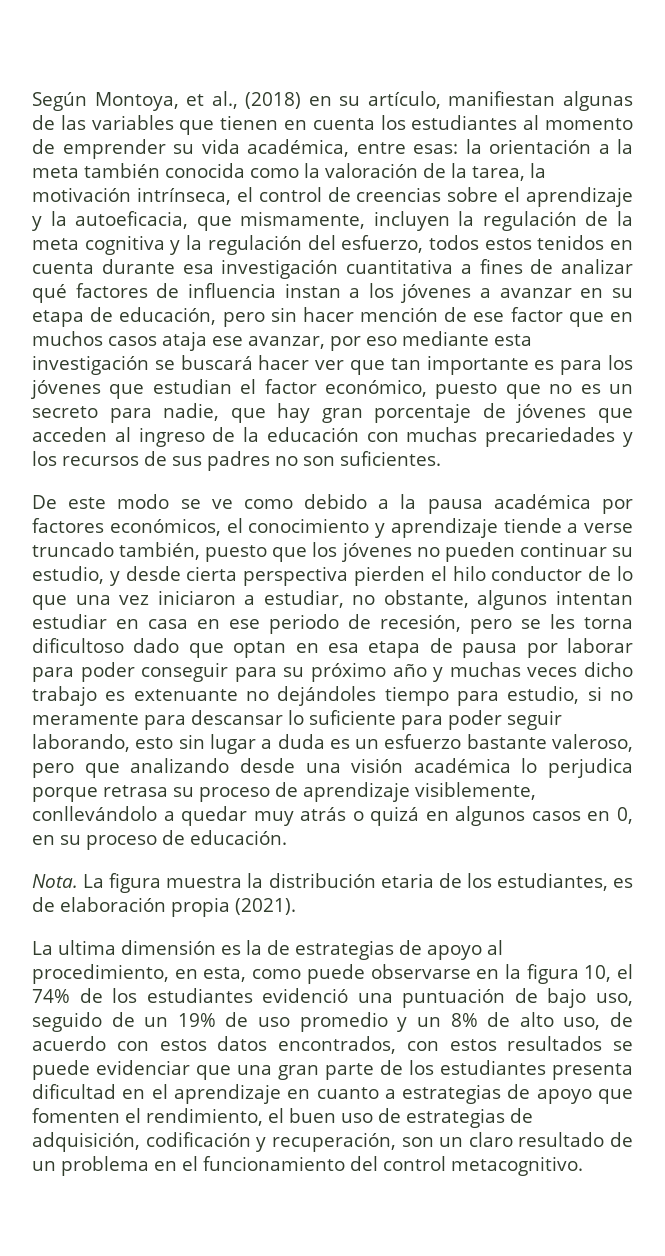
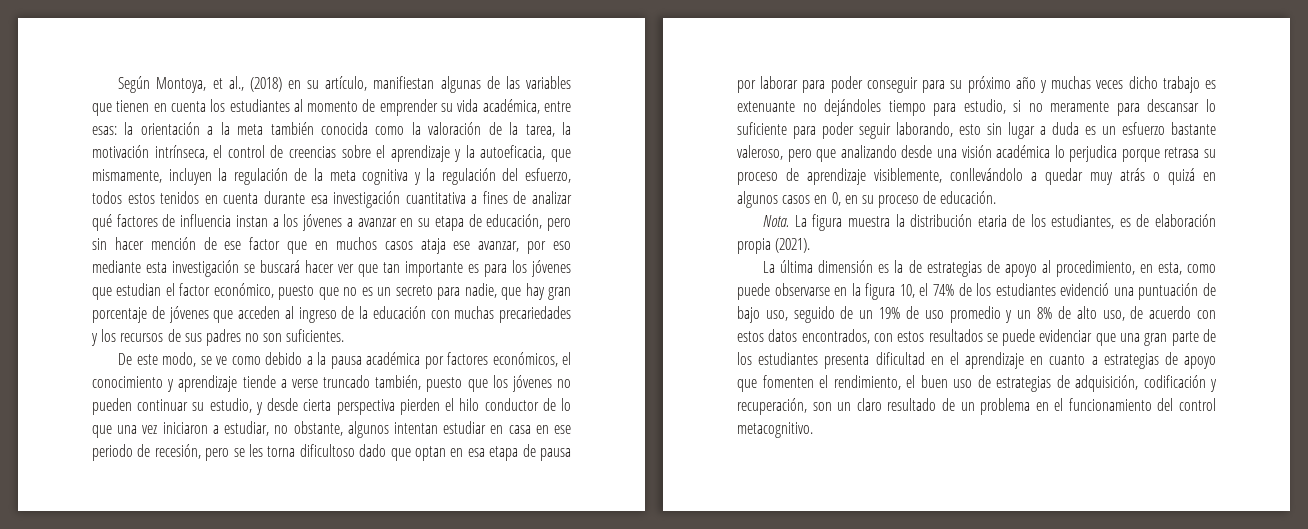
- De este modo se ve como debido a la pausa académica por factores económicos, el conocimiento y aprendizaje tiende a verse truncado también, puesto que los jóvenes no pueden continuar su estudio, y desde cierta perspectiva pierden el hilo conductor de lo que una vez iniciaron a estudiar, no obstante, algunos intentan estudiar en casa en ese periodo de recesión, pero se les torna dificultoso dado que optan en esa etapa de pausa por laborar para poder conseguir para su próximo año y muchas veces dicho trabajo es extenuante no dejándoles tiempo para estudio, si no meramente para descansar lo suficiente para poder seguir laborando, esto sin lugar a duda es un esfuerzo bastante valeroso, pero que analizando desde una visión académica lo perjudica porque retrasa su proceso de aprendizaje visiblemente, conllevándolo a quedar muy atrás o quizá en algunos casos en 0, en su proceso de educación.
+ De este modo, se ve como debido a la pausa académica por factores económicos, el conocimiento y aprendizaje tiende a verse truncado también, puesto que los jóvenes no pueden continuar su estudio, y desde cierta perspectiva pierden el hilo conductor de lo que una vez iniciaron a estudiar, no obstante, algunos intentan estudiar en casa en ese periodo de recesión, pero se les torna dificultoso dado que optan en esa etapa de pausa por laborar para poder conseguir para su próximo año y muchas veces dicho trabajo es extenuante no dejándoles tiempo para estudio, si no meramente para descansar lo suficiente para poder seguir laborando, esto sin lugar a duda es un esfuerzo bastante valeroso, pero que analizando desde una visión académica lo perjudica porque retrasa su proceso de aprendizaje visiblemente, conllevándolo a quedar muy atrás o quizá en algunos casos en 0, en su proceso de educación.
- La ultima dimensión es la de estrategias de apoyo al procedimiento, en esta, como puede observarse en la figura 10, el 74% de los estudiantes evidenció una puntuación de bajo uso, seguido de un 19% de uso promedio y un 8% de alto uso, de acuerdo con estos datos encontrados, con estos resultados se puede evidenciar que una gran parte de los estudiantes presenta dificultad en el aprendizaje en cuanto a estrategias de apoyo que fomenten el rendimiento, el buen uso de estrategias de adquisición, codificación y recuperación, son un claro resultado de un problema en el funcionamiento del control metacognitivo.
+ La última dimensión es la de estrategias de apoyo al procedimiento, en esta, como puede observarse en la figura 10, el 74% de los estudiantes evidenció una puntuación de bajo uso, seguido de un 19% de uso promedio y un 8% de alto uso, de acuerdo con estos datos encontrados, con estos resultados se puede evidenciar que una gran parte de los estudiantes presenta dificultad en el aprendizaje en cuanto a estrategias de apoyo que fomenten el rendimiento, el buen uso de estrategias de adquisición, codificación y recuperación, son un claro resultado de un problema en el funcionamiento del control metacognitivo.

